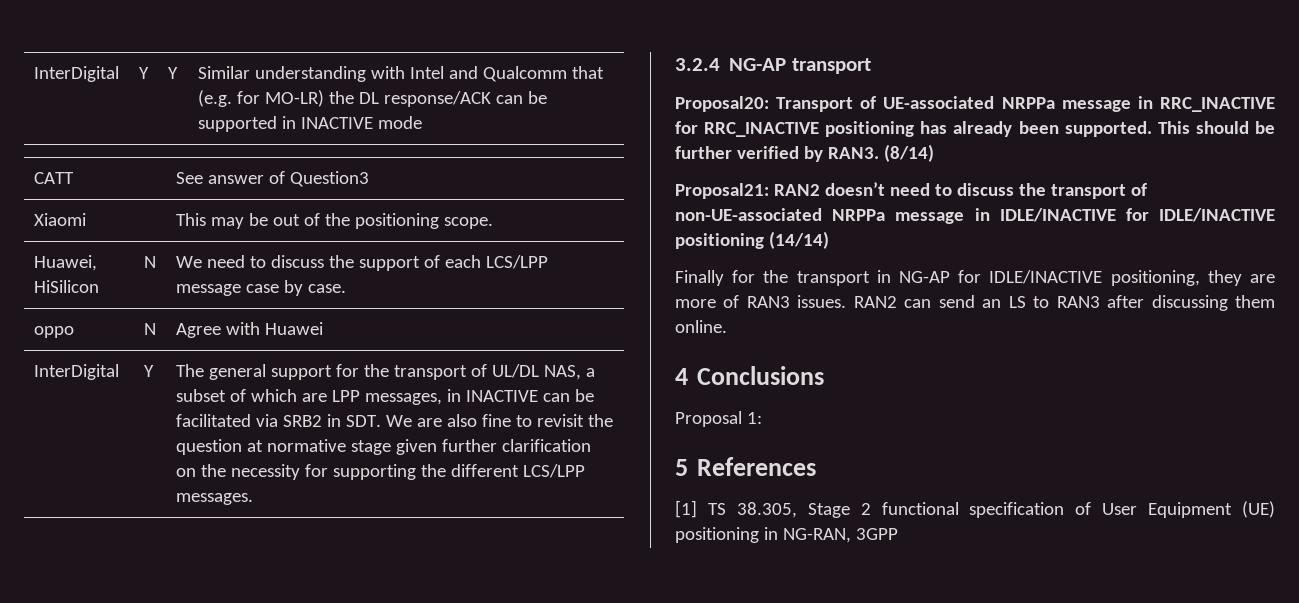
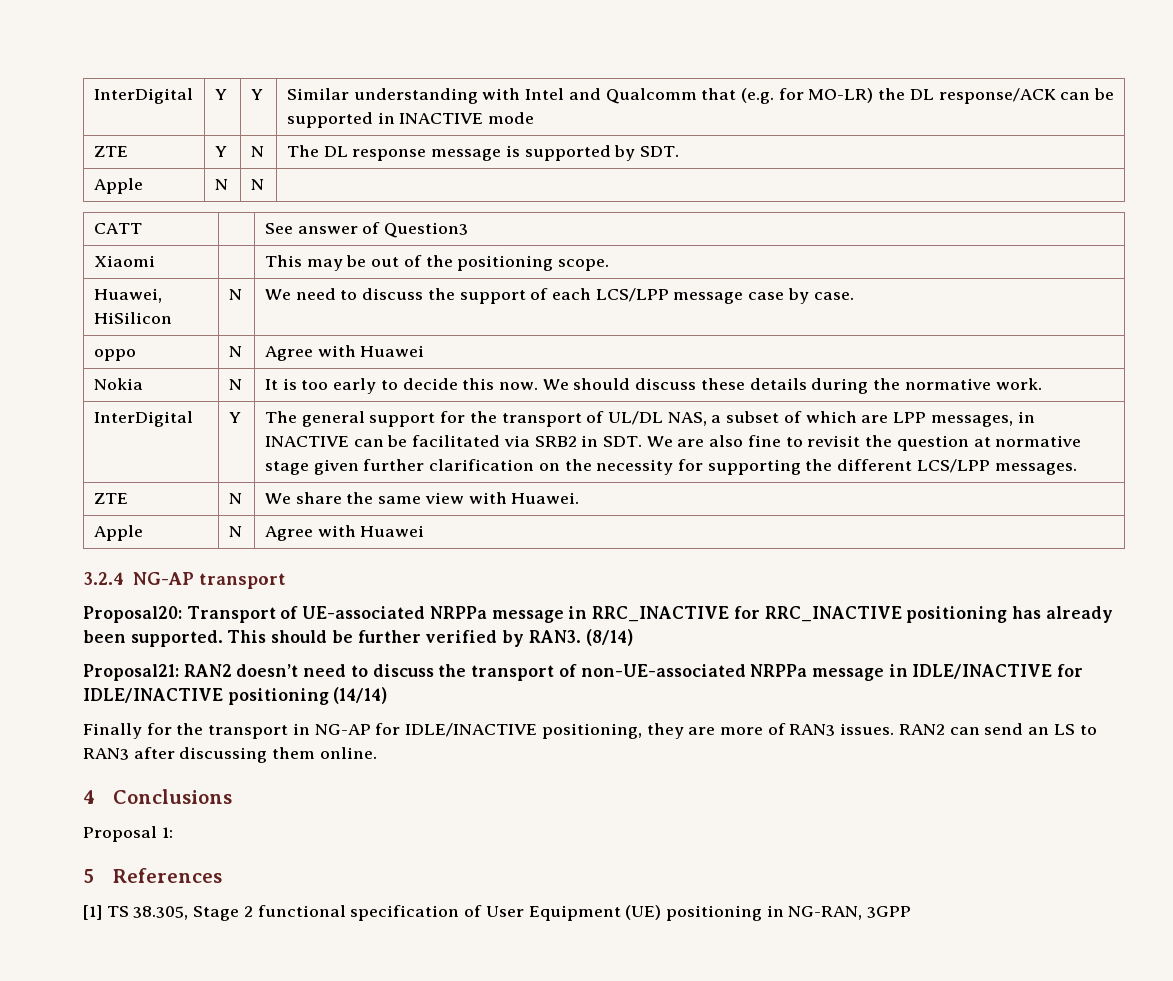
+ ZTE | Y | N | The DL response message is supported by SDT.
+ Apple | N | N |
+ Nokia | N | It is too early to decide this now. We should discuss these details during the normative work.
+ ZTE | N | We share the same view with Huawei.
+ Apple | N | Agree with Huawei

